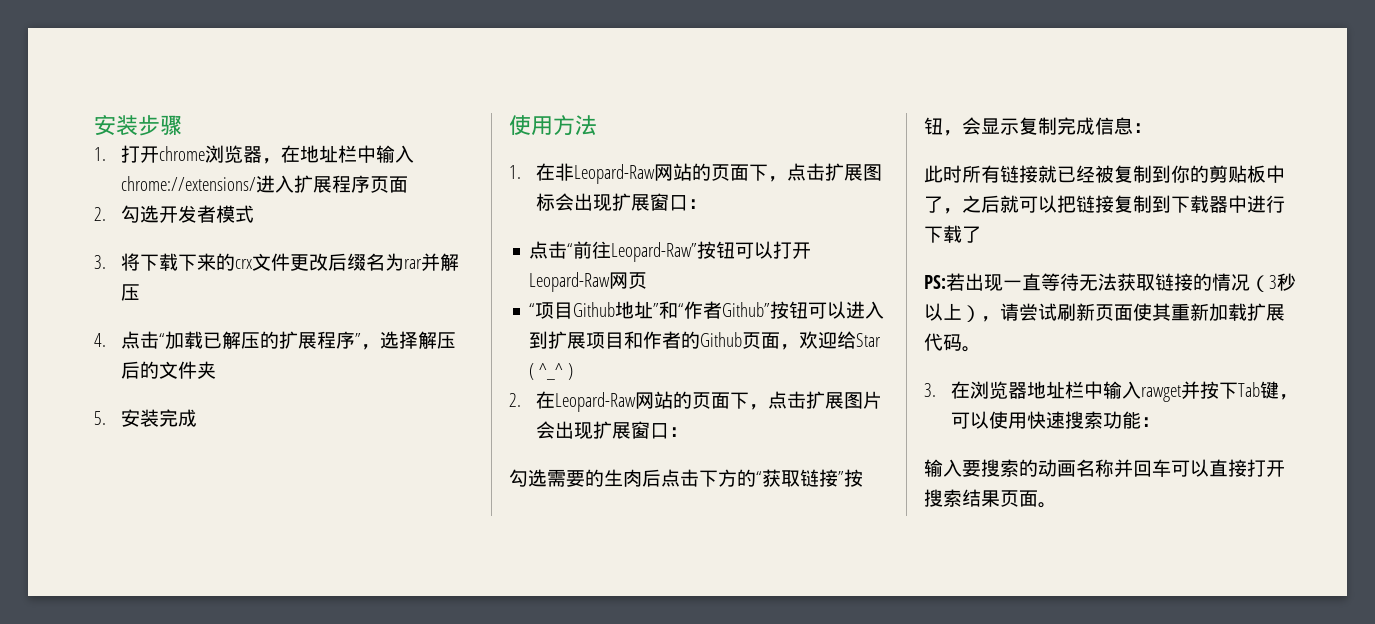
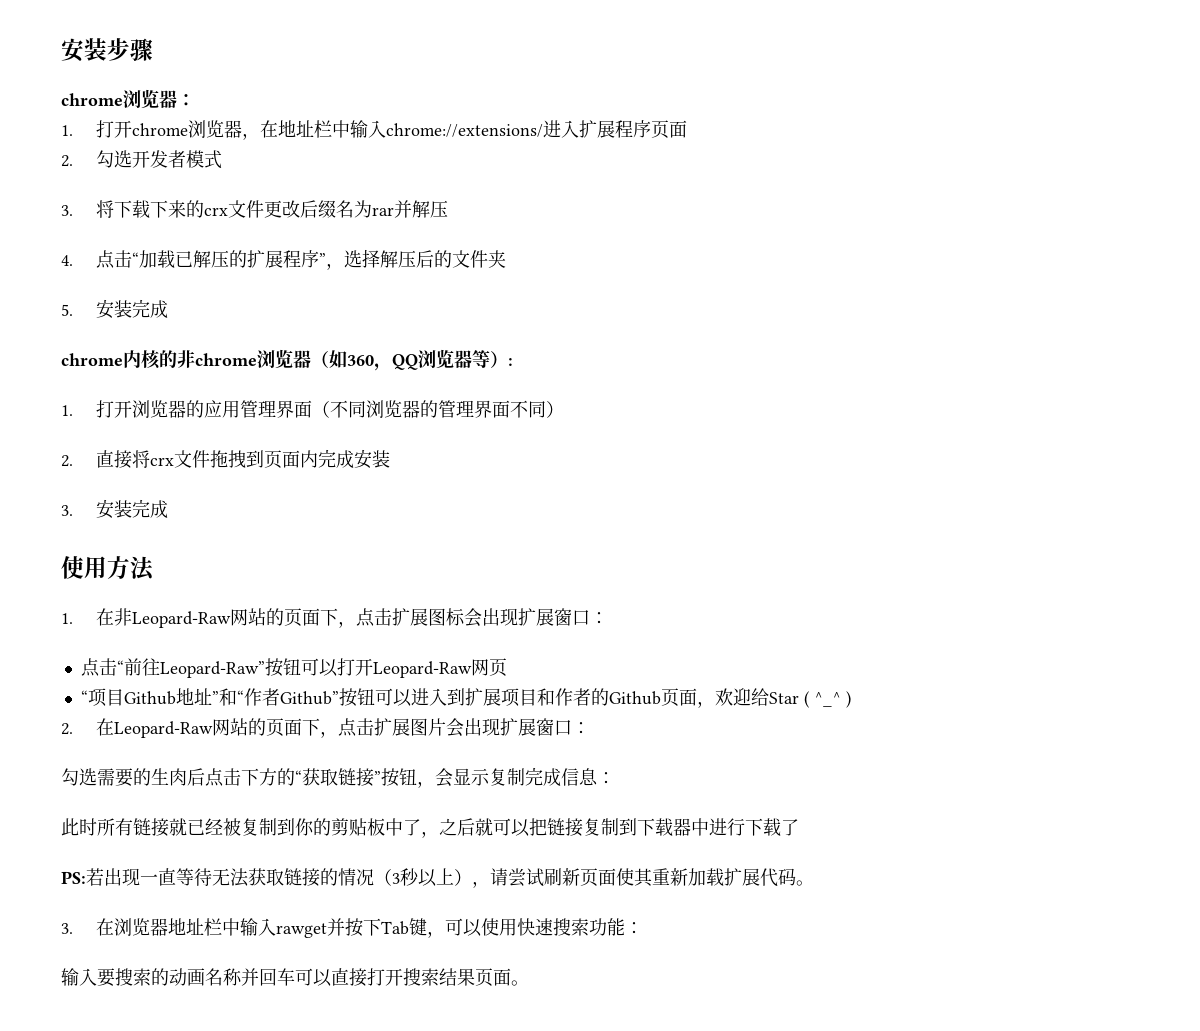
+ chrome浏览器：
+ chrome内核的非chrome浏览器（如360，QQ浏览器等）:
+ 1.打开浏览器的应用管理界面（不同浏览器的管理界面不同）
+ 2.直接将crx文件拖拽到页面内完成安装
+ 3.安装完成

